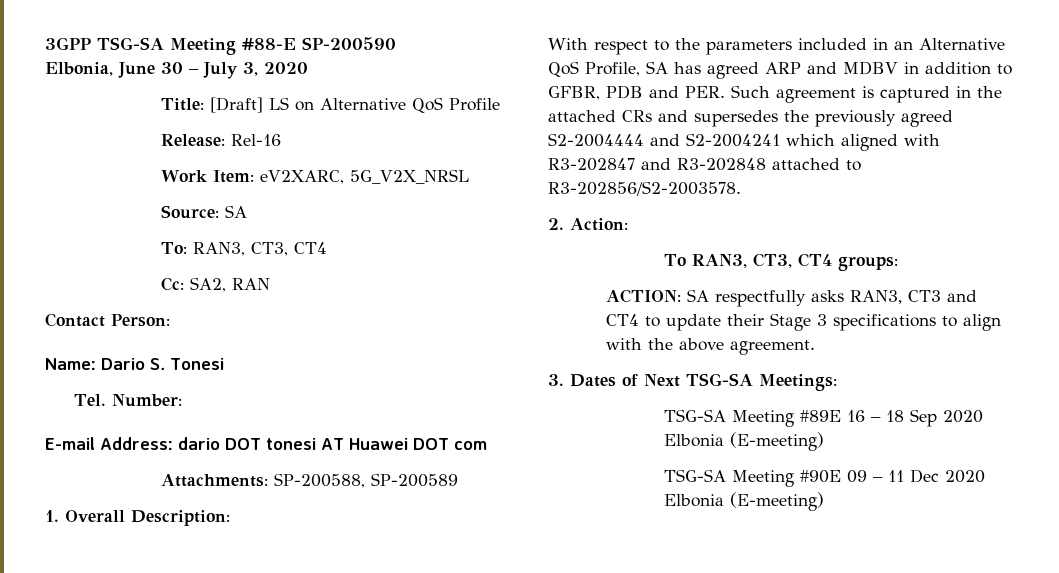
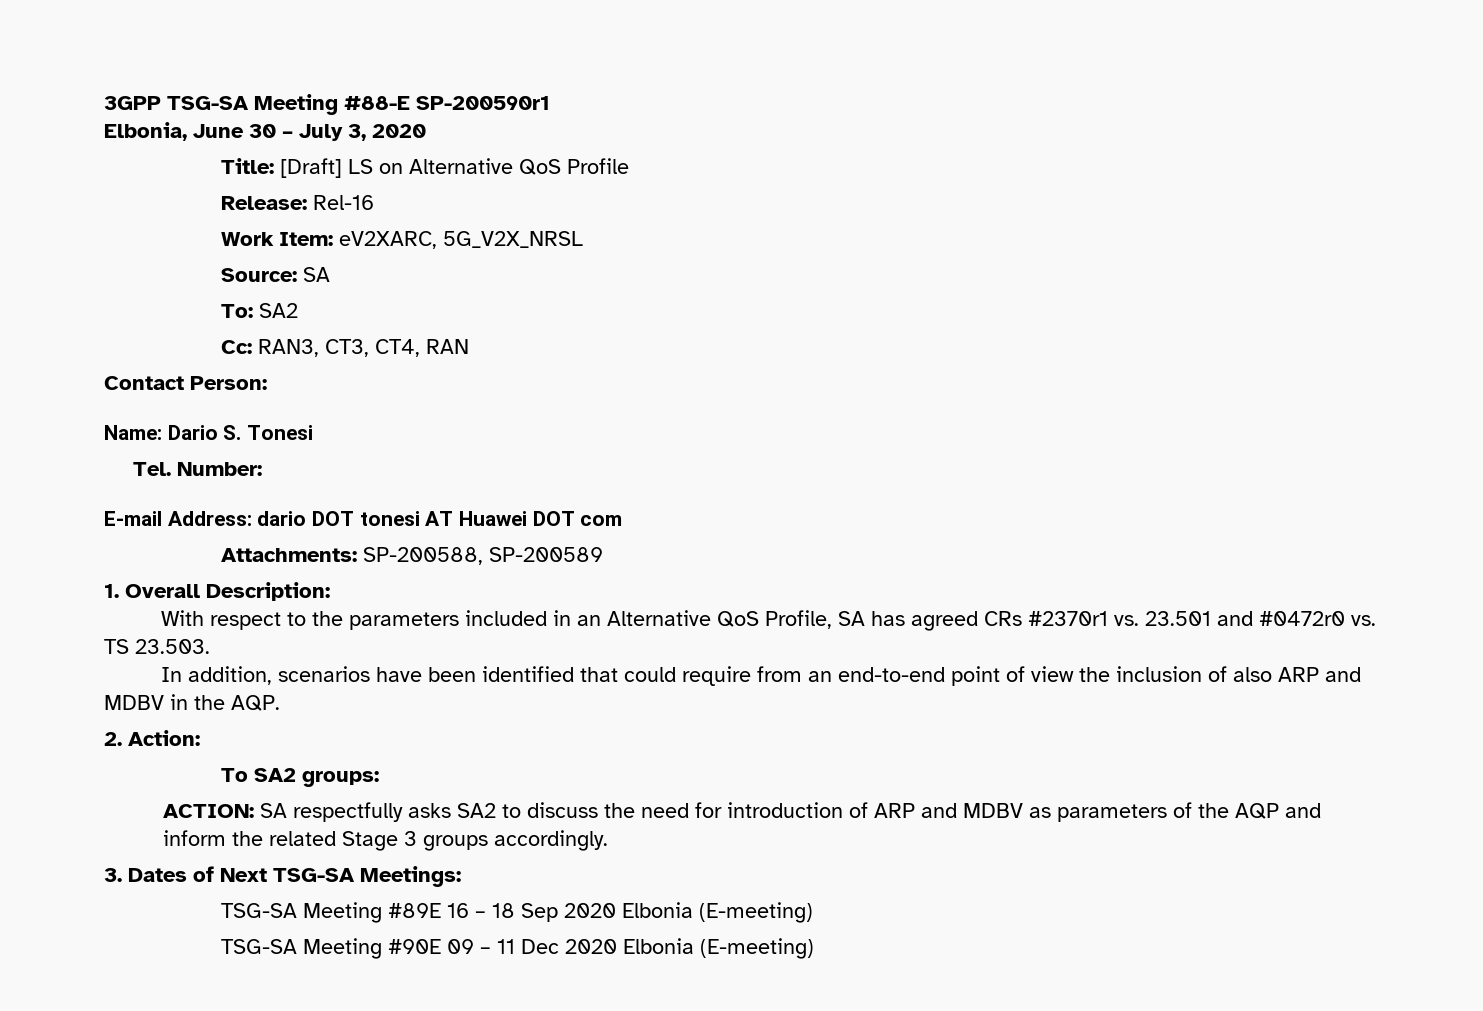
- 3GPP TSG-SA Meeting #88-E SP-200590
+ 3GPP TSG-SA Meeting #88-E SP-200590r1
- To: RAN3, CT3, CT4
- Cc: SA2, RAN
+ To: SA2
+ Cc: RAN3, CT3, CT4, RAN
- With respect to the parameters included in an Alternative QoS Profile, SA has agreed ARP and MDBV in addition to GFBR, PDB and PER. Such agreement is captured in the attached CRs and supersedes the previously agreed S2-2004444 and S2-2004241 which aligned with R3-202847 and R3-202848 attached to R3-202856/S2-2003578.
+ With respect to the parameters included in an Alternative QoS Profile, SA has agreed CRs #2370r1 vs. 23.501 and #0472r0 vs. TS 23.503.
+ In addition, scenarios have been identified that could require from an end-to-end point of view the inclusion of also ARP and MDBV in the AQP.
- To RAN3, CT3, CT4 groups:
+ To SA2 groups:
- ACTION: SA respectfully asks RAN3, CT3 and CT4 to update their Stage 3 specifications to align with the above agreement.
+ ACTION: SA respectfully asks SA2 to discuss the need for introduction of ARP and MDBV as parameters of the AQP and inform the related Stage 3 groups accordingly.

